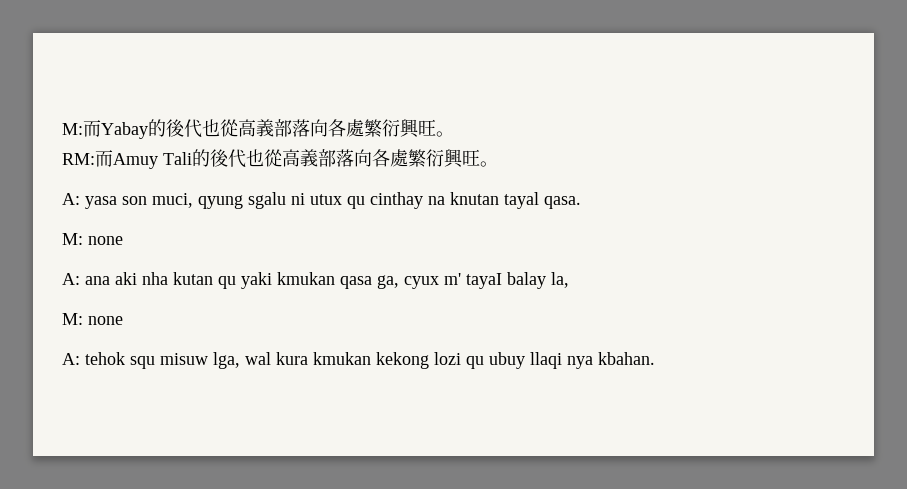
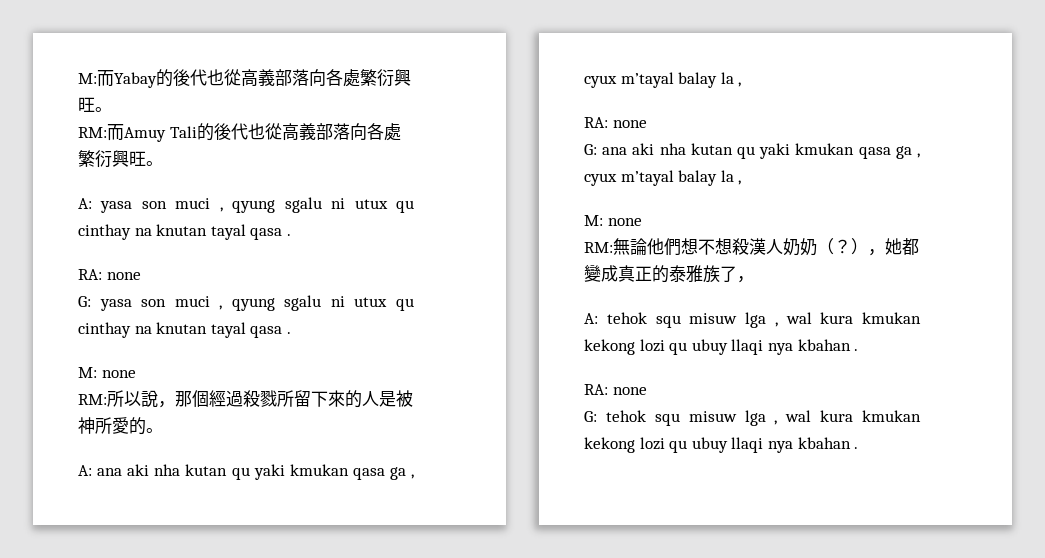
- A: yasa son muci, qyung sgalu ni utux qu cinthay na knutan tayal qasa.
+ A: yasa son muci , qyung sgalu ni utux qu cinthay na knutan tayal qasa .
+ RA: none
+ G: yasa son muci , qyung sgalu ni utux qu cinthay na knutan tayal qasa .
  M: none
+ RM:所以說，那個經過殺戮所留下來的人是被神所愛的。
- A: ana aki nha kutan qu yaki kmukan qasa ga, cyux m' tayaI balay la,
+ A: ana aki nha kutan qu yaki kmukan qasa ga , cyux m’tayal balay la ,
+ RA: none
+ G: ana aki nha kutan qu yaki kmukan qasa ga , cyux m’tayal balay la ,
  M: none
+ RM:無論他們想不想殺漢人奶奶（？），她都變成真正的泰雅族了，
- A: tehok squ misuw lga, wal kura kmukan kekong lozi qu ubuy llaqi nya kbahan.
+ A: tehok squ misuw lga , wal kura kmukan kekong lozi qu ubuy llaqi nya kbahan .
+ RA: none
+ G: tehok squ misuw lga , wal kura kmukan kekong lozi qu ubuy llaqi nya kbahan .

